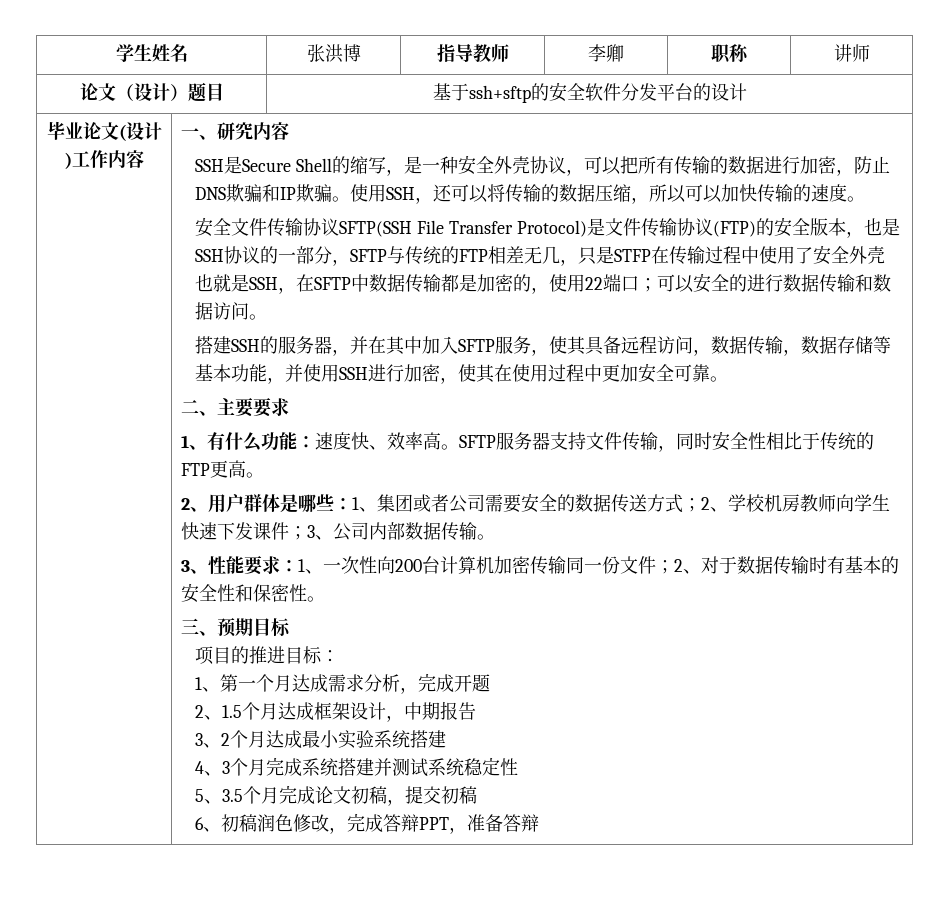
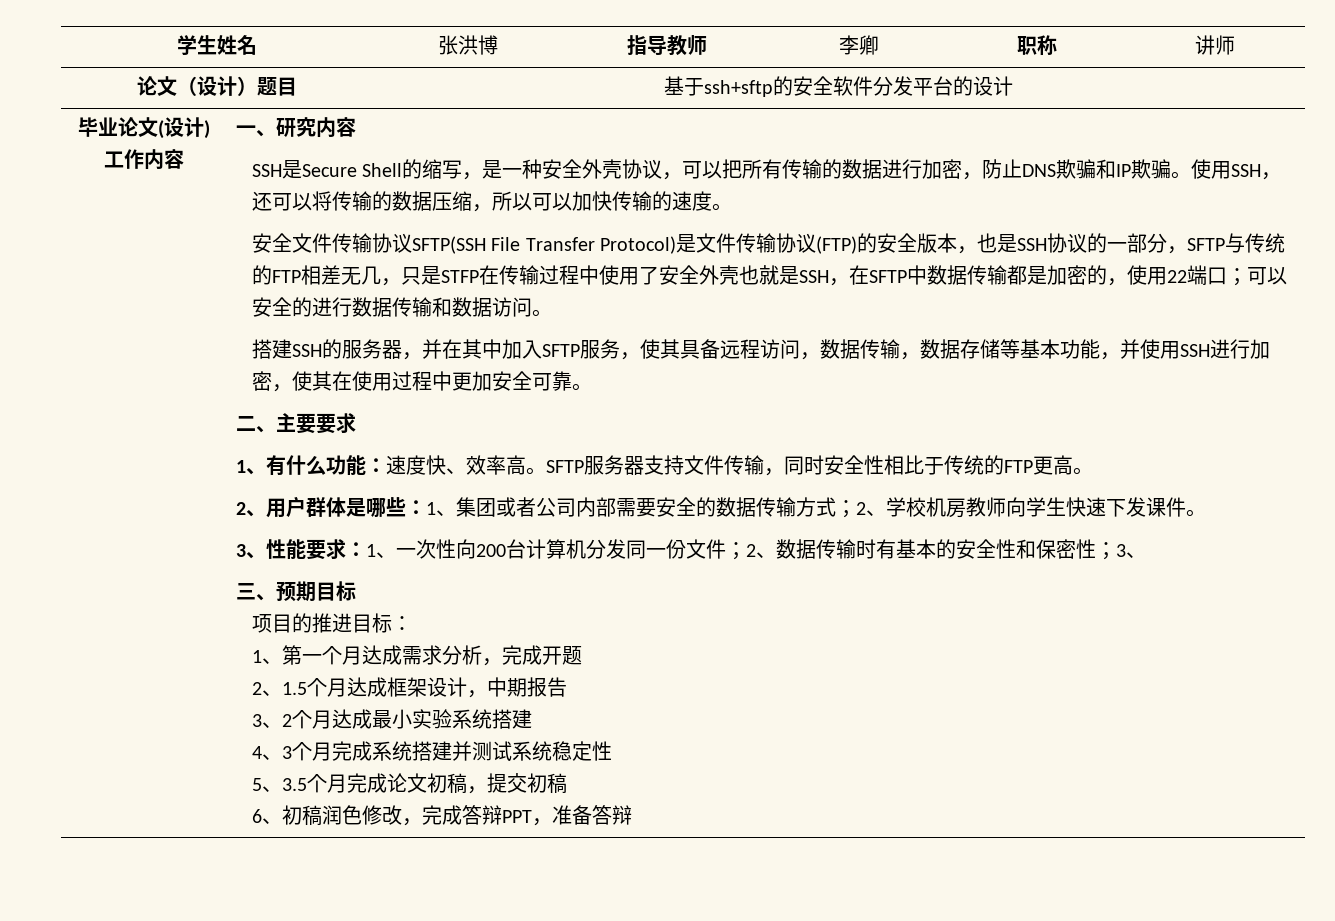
- 2、用户群体是哪些：1、集团或者公司需要安全的数据传送方式；2、学校机房教师向学生快速下发课件；3、公司内部数据传输。
+ 2、用户群体是哪些：1、集团或者公司内部需要安全的数据传输方式；2、学校机房教师向学生快速下发课件。
- 3、性能要求：1、一次性向200台计算机加密传输同一份文件；2、对于数据传输时有基本的安全性和保密性。
+ 3、性能要求：1、一次性向200台计算机分发同一份文件；2、数据传输时有基本的安全性和保密性；3、

